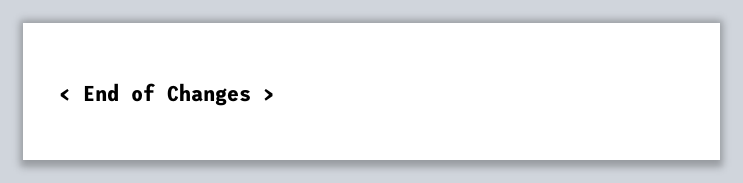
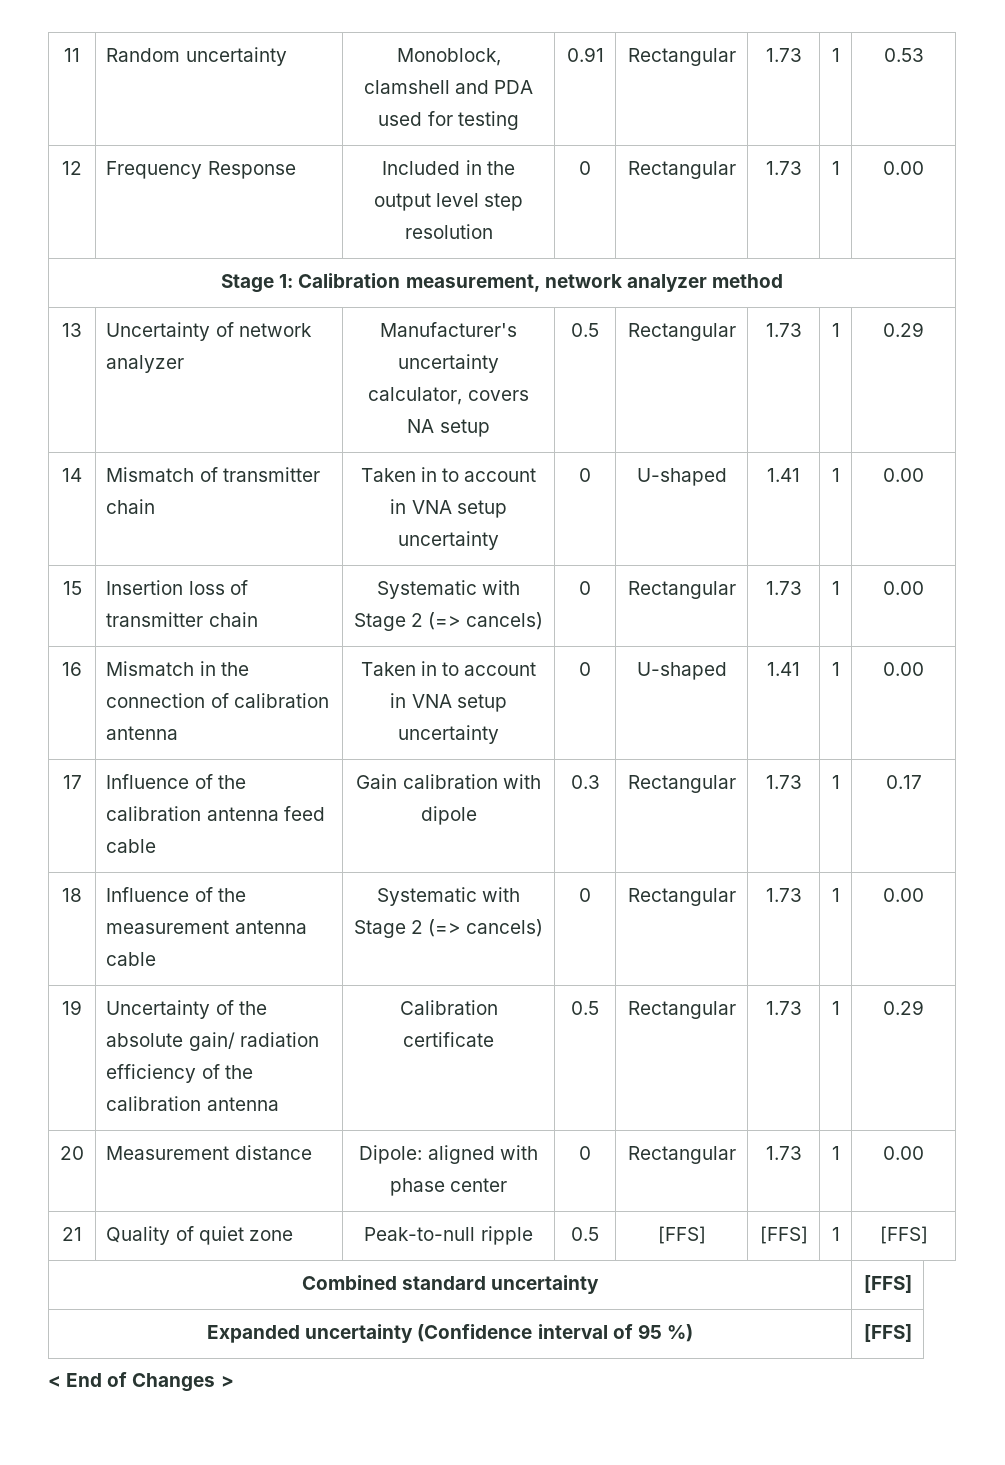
+ 11 | Random uncertainty | Monoblock, clamshell and PDA used for testing | 0.91 | Rectangular | 1.73 | 1 | 0.53
+ 12 | Frequency Response | Included in the output level step resolution | 0 | Rectangular | 1.73 | 1 | 0.00
+ Stage 1: Calibration measurement, network analyzer method
+ 13 | Uncertainty of network analyzer | Manufacturer's uncertainty calculator, covers NA setup | 0.5 | Rectangular | 1.73 | 1 | 0.29
+ 14 | Mismatch of transmitter chain | Taken in to account in VNA setup uncertainty | 0 | U-shaped | 1.41 | 1 | 0.00
+ 15 | Insertion loss of transmitter chain | Systematic with Stage 2 (=> cancels) | 0 | Rectangular | 1.73 | 1 | 0.00
+ 16 | Mismatch in the connection of calibration antenna | Taken in to account in VNA setup uncertainty | 0 | U-shaped | 1.41 | 1 | 0.00
+ 17 | Influence of the calibration antenna feed cable | Gain calibration with dipole | 0.3 | Rectangular | 1.73 | 1 | 0.17
+ 18 | Influence of the measurement antenna cable | Systematic with Stage 2 (=> cancels) | 0 | Rectangular | 1.73 | 1 | 0.00
+ 19 | Uncertainty of the absolute gain/ radiation efficiency of the calibration antenna | Calibration certificate | 0.5 | Rectangular | 1.73 | 1 | 0.29
+ 20 | Measurement distance | Dipole: aligned with phase center | 0 | Rectangular | 1.73 | 1 | 0.00
+ 21 | Quality of quiet zone | Peak-to-null ripple | 0.5 | [FFS] | [FFS] | 1 | [FFS]
+ Combined standard uncertainty | [FFS]
+ Expanded uncertainty (Confidence interval of 95 %) | [FFS]

